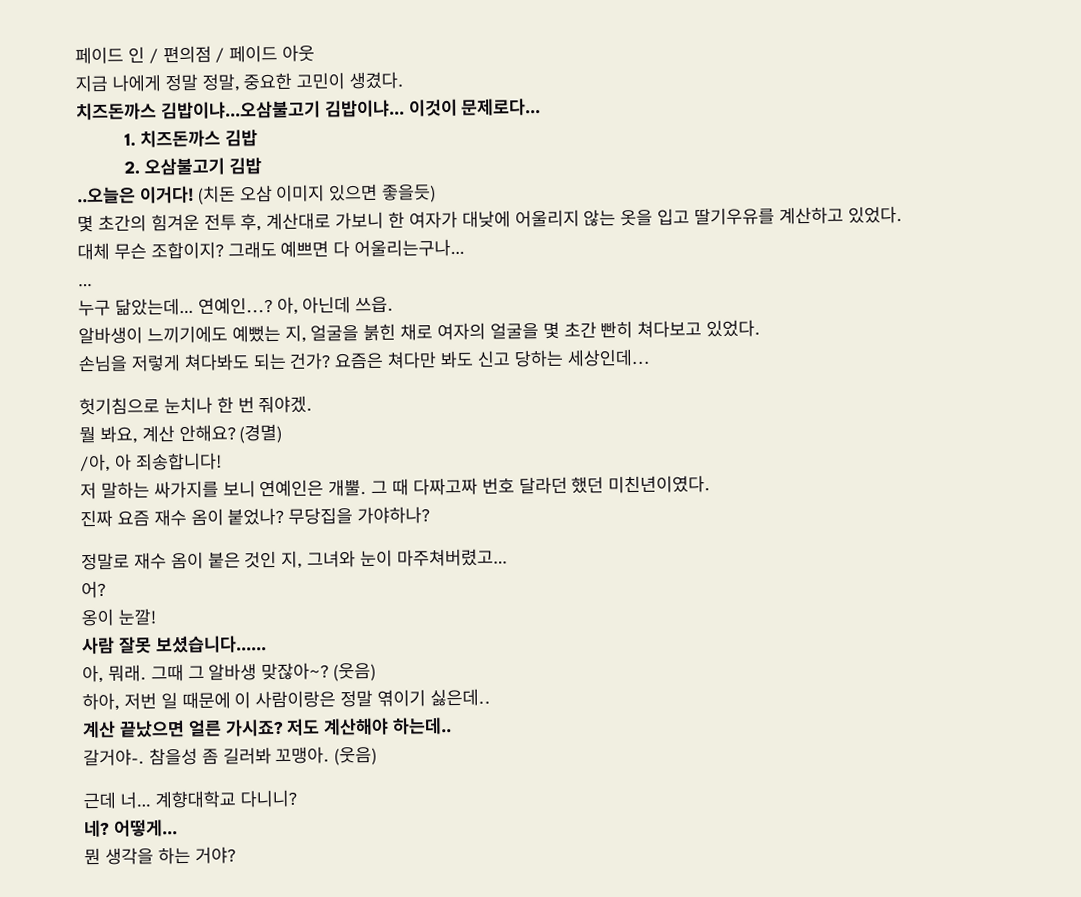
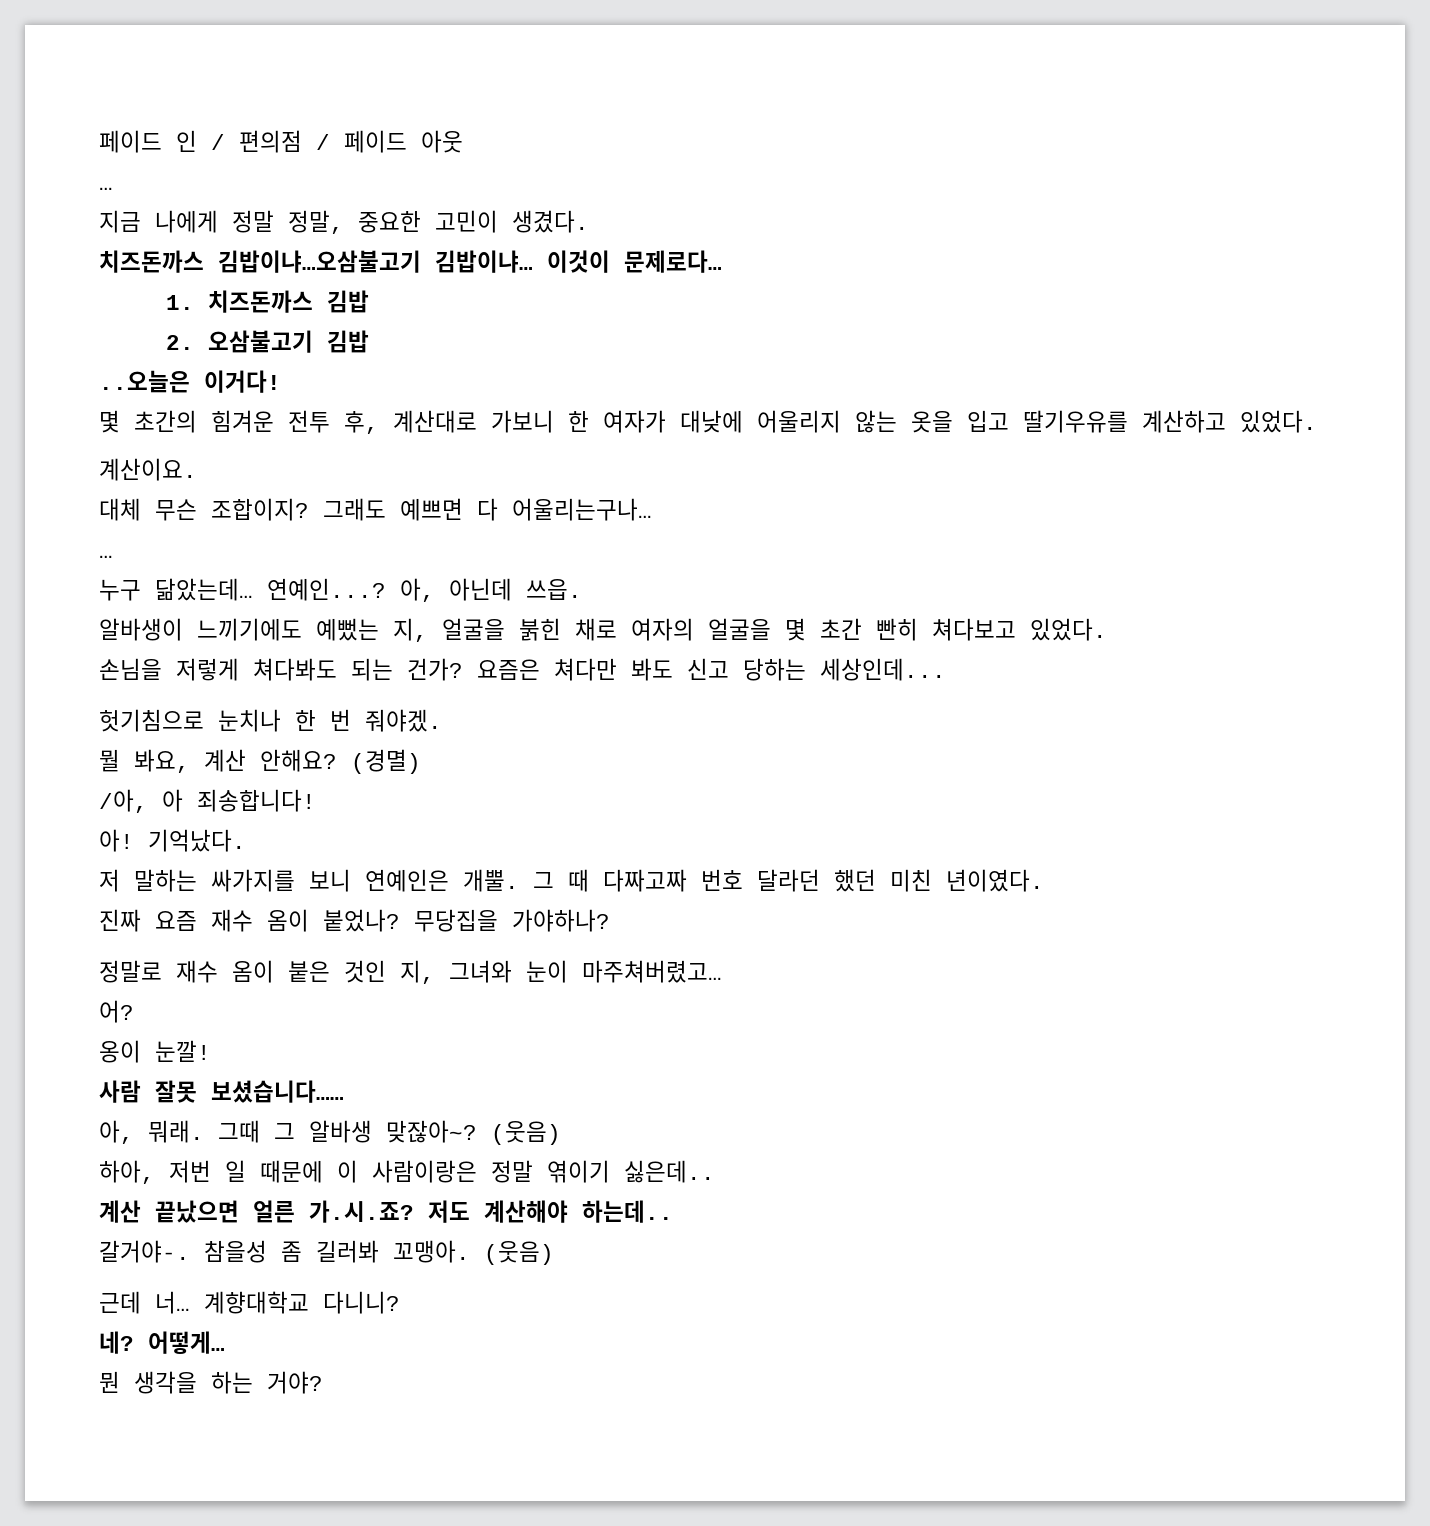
  페이드 인 / 편의점 / 페이드 아웃
+ …
- (치돈 오삼 이미지 있으면 좋을듯)
+ 계산이요.
+ 아! 기억났다.
- 그 때 다짜고짜 번호 달라던 했던 미친년이였다.
+ 그 때 다짜고짜 번호 달라던 했던 미친 년이였다.
- 계산 끝났으면 얼른 가시죠?
+ 계산 끝났으면 얼른 가.시.죠?

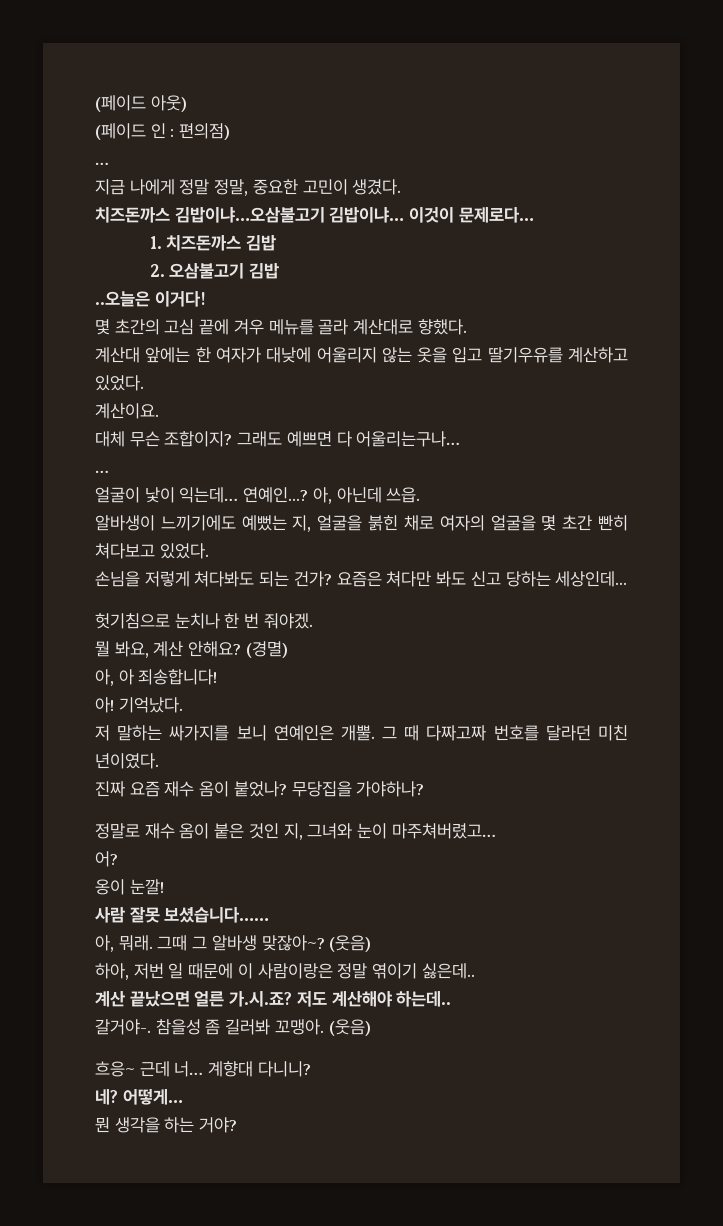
- 페이드 인 / 편의점 / 페이드 아웃
+ (페이드 아웃)
+ (페이드 인 : 편의점)
- 몇 초간의 힘겨운 전투 후, 계산대로 가보니 한 여자가 대낮에 어울리지 않는 옷을 입고 딸기우유를 계산하고 있었다.
+ 몇 초간의 고심 끝에 겨우 메뉴를 골라 계산대로 향했다.
+ 계산대 앞에는 한 여자가 대낮에 어울리지 않는 옷을 입고 딸기우유를 계산하고 있었다.
- 누구 닮았는데…
+ 얼굴이 낯이 익는데…
- /아, 아 죄송합니다!
+ 아, 아 죄송합니다!
- 그 때 다짜고짜 번호 달라던 했던 미친 년이였다.
+ 그 때 다짜고짜 번호를 달라던 미친 년이였다.
- 근데 너…
+ 흐응~ 근데 너…
- 계향대학교 다니니?
+ 계향대 다니니?

